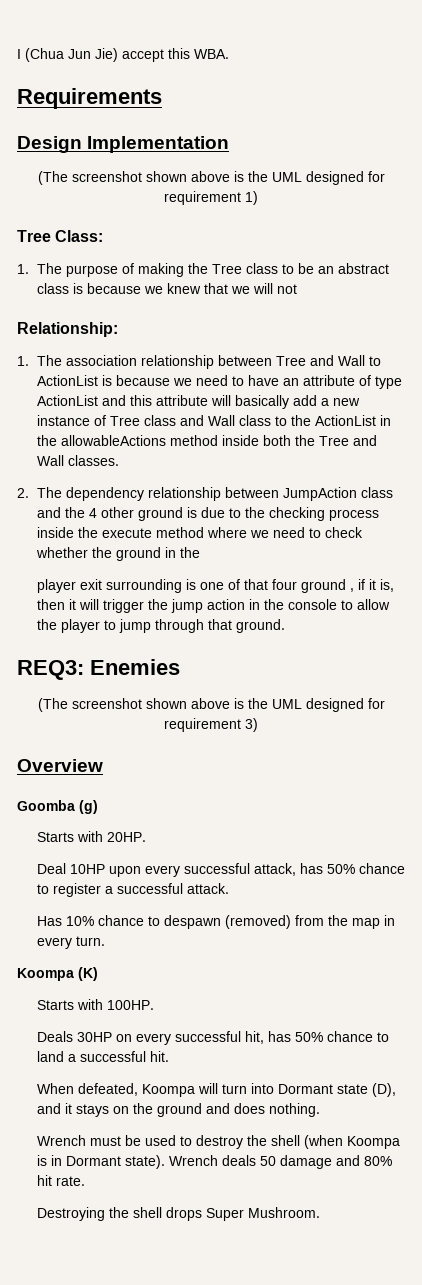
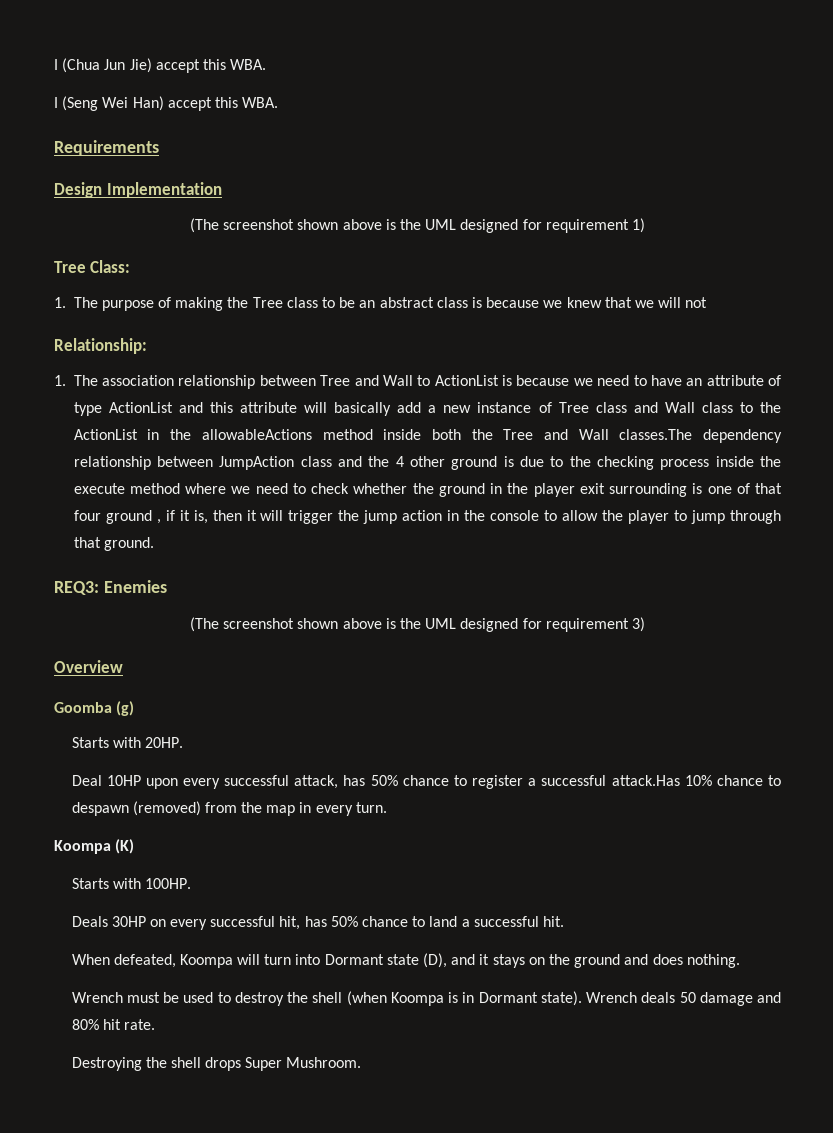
+ I (Seng Wei Han) accept this WBA.
- 1. The association relationship between Tree and Wall to ActionList is because we need to have an attribute of type ActionList and this attribute will basically add a new instance of Tree class and Wall class to the ActionList in the allowableActions method inside both the Tree and Wall classes.
- 2. The dependency relationship between JumpAction class and the 4 other ground is due to the checking process inside the execute method where we need to check whether the ground in the
- player exit surrounding is one of that four ground , if it is, then it will trigger the jump action in the console to allow the player to jump through that ground.
+ 1. The association relationship between Tree and Wall to ActionList is because we need to have an attribute of type ActionList and this attribute will basically add a new instance of Tree class and Wall class to the ActionList in the allowableActions method inside both the Tree and Wall classes.The dependency relationship between JumpAction class and the 4 other ground is due to the checking process inside the execute method where we need to check whether the ground in the player exit surrounding is one of that four ground , if it is, then it will trigger the jump action in the console to allow the player to jump through that ground.
- Deal 10HP upon every successful attack, has 50% chance to register a successful attack.
- Has 10% chance to despawn (removed) from the map in every turn.
+ Deal 10HP upon every successful attack, has 50% chance to register a successful attack.Has 10% chance to despawn (removed) from the map in every turn.

